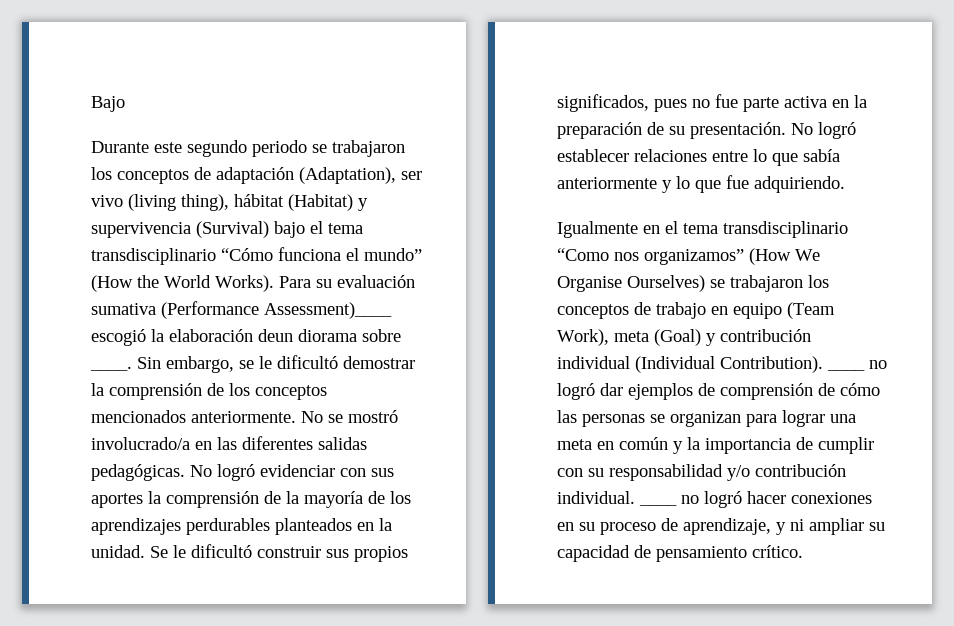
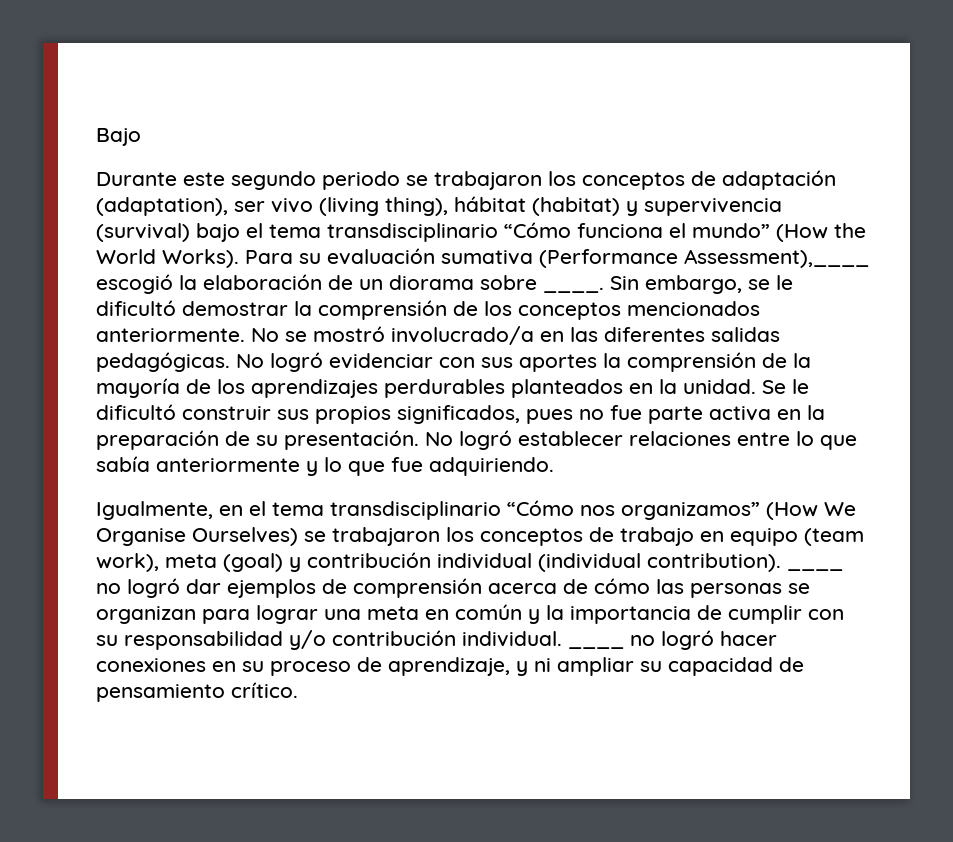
- Durante este segundo periodo se trabajaron los conceptos de adaptación (Adaptation), ser vivo (living thing), hábitat (Habitat) y supervivencia (Survival) bajo el tema transdisciplinario “Cómo funciona el mundo” (How the World Works).
+ Durante este segundo periodo se trabajaron los conceptos de adaptación (adaptation), ser vivo (living thing), hábitat (habitat) y supervivencia (survival) bajo el tema transdisciplinario “Cómo funciona el mundo” (How the World Works).
- Para su evaluación sumativa (Performance Assessment)____ escogió la elaboración deun diorama sobre ____.
+ Para su evaluación sumativa (Performance Assessment),____ escogió la elaboración de un diorama sobre ____.
- Igualmente en el tema transdisciplinario “Como nos organizamos” (How We Organise Ourselves) se trabajaron los conceptos de trabajo en equipo (Team Work), meta (Goal) y contribución individual (Individual Contribution).
+ Igualmente, en el tema transdisciplinario “Cómo nos organizamos” (How We Organise Ourselves) se trabajaron los conceptos de trabajo en equipo (team work), meta (goal) y contribución individual (individual contribution).
- ____ no logró dar ejemplos de comprensión de cómo las personas se organizan para lograr una meta en común y la importancia de cumplir con su responsabilidad y/o contribución individual.
+ ____ no logró dar ejemplos de comprensión acerca de cómo las personas se organizan para lograr una meta en común y la importancia de cumplir con su responsabilidad y/o contribución individual.

